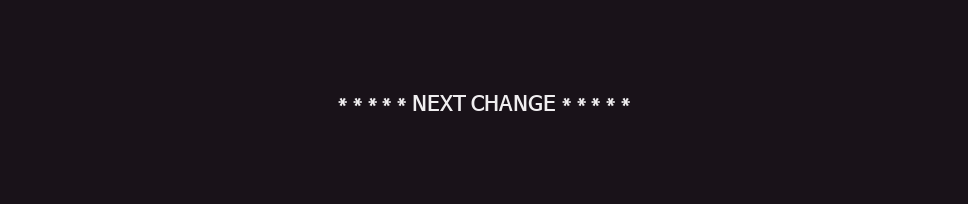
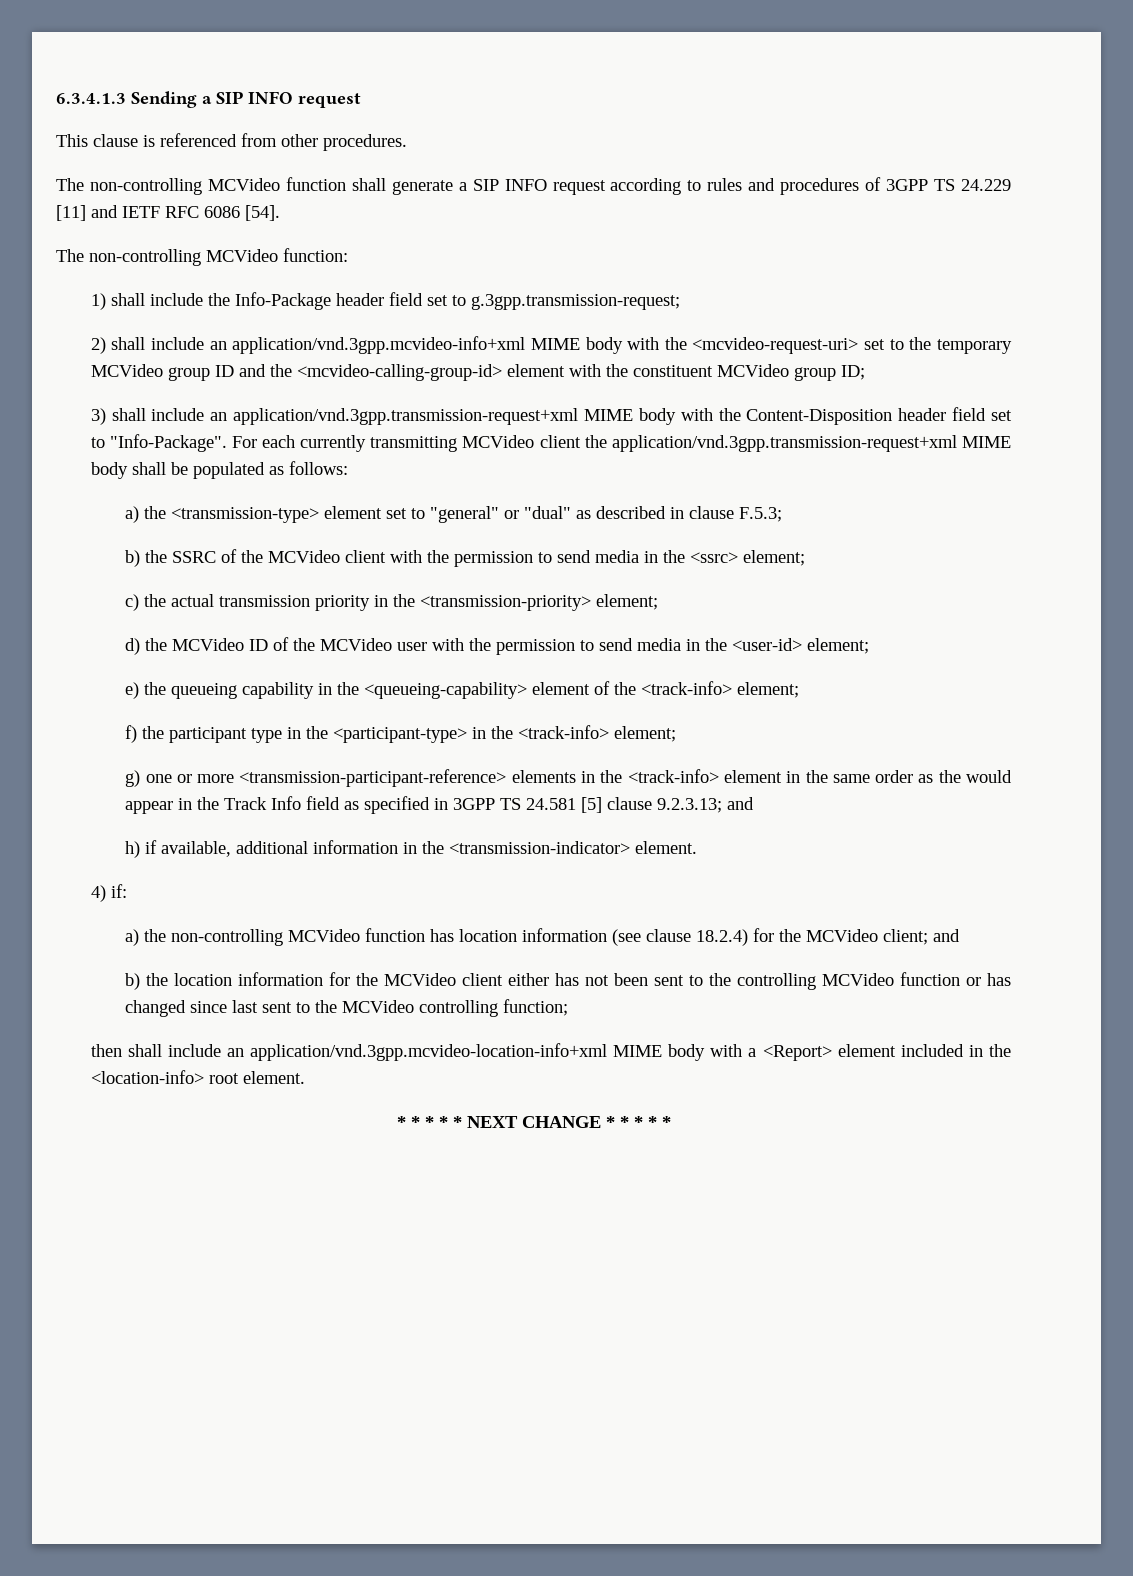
+ 6.3.4.1.3 Sending a SIP INFO request
+ This clause is referenced from other procedures.
+ The non-controlling MCVideo function shall generate a SIP INFO request according to rules and procedures of 3GPP TS 24.229 [11] and IETF RFC 6086 [54].
+ The non-controlling MCVideo function:
+ 1) shall include the Info-Package header field set to g.3gpp.transmission-request;
+ 2) shall include an application/vnd.3gpp.mcvideo-info+xml MIME body with the <mcvideo-request-uri> set to the temporary MCVideo group ID and the <mcvideo-calling-group-id> element with the constituent MCVideo group ID;
+ 3) shall include an application/vnd.3gpp.transmission-request+xml MIME body with the Content-Disposition header field set to "Info-Package". For each currently transmitting MCVideo client the application/vnd.3gpp.transmission-request+xml MIME body shall be populated as follows:
+ a) the <transmission-type> element set to "general" or "dual" as described in clause F.5.3;
+ b) the SSRC of the MCVideo client with the permission to send media in the <ssrc> element;
+ c) the actual transmission priority in the <transmission-priority> element;
+ d) the MCVideo ID of the MCVideo user with the permission to send media in the <user-id> element;
+ e) the queueing capability in the <queueing-capability> element of the <track-info> element;
+ f) the participant type in the <participant-type> in the <track-info> element;
+ g) one or more <transmission-participant-reference> elements in the <track-info> element in the same order as the would appear in the Track Info field as specified in 3GPP TS 24.581 [5] clause 9.2.3.13; and
+ h) if available, additional information in the <transmission-indicator> element.
+ 4) if:
+ a) the non-controlling MCVideo function has location information (see clause 18.2.4) for the MCVideo client; and
+ b) the location information for the MCVideo client either has not been sent to the controlling MCVideo function or has changed since last sent to the MCVideo controlling function;
+ then shall include an application/vnd.3gpp.mcvideo-location-info+xml MIME body with a <Report> element included in the <location-info> root element.

